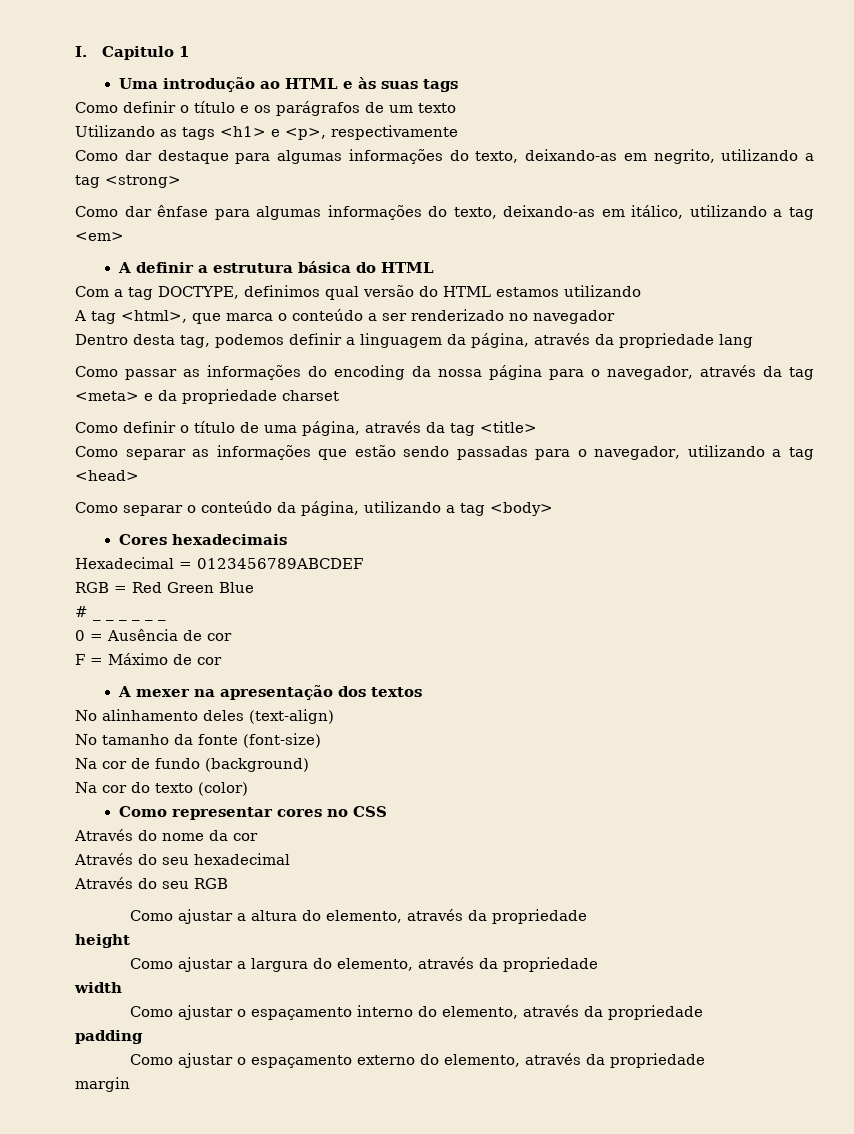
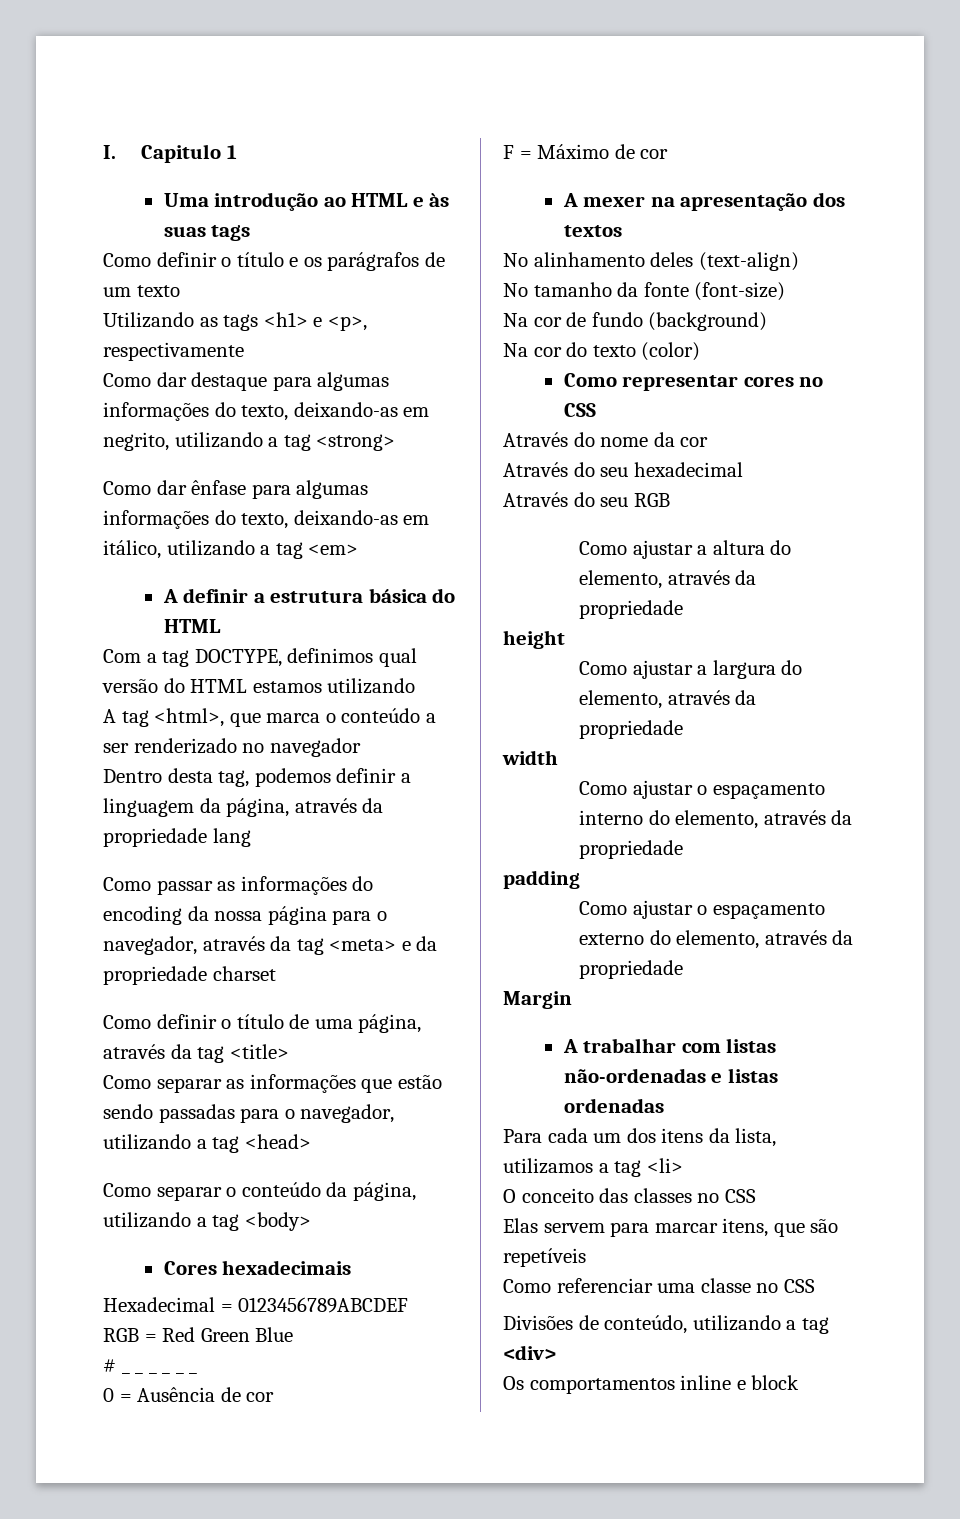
- margin
+ Margin
+ A trabalhar com listas não-ordenadas e listas ordenadas
+ Para cada um dos itens da lista, utilizamos a tag <li>
+ O conceito das classes no CSS
+ Elas servem para marcar itens, que são repetíveis
+ Como referenciar uma classe no CSS
+ Divisões de conteúdo, utilizando a tag <div>
+ Os comportamentos inline e block

